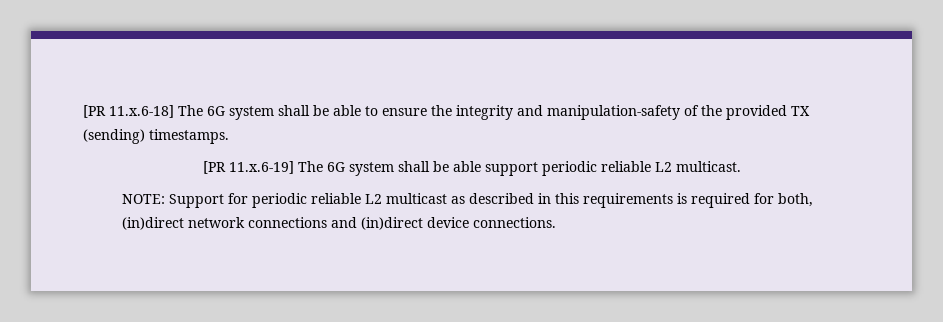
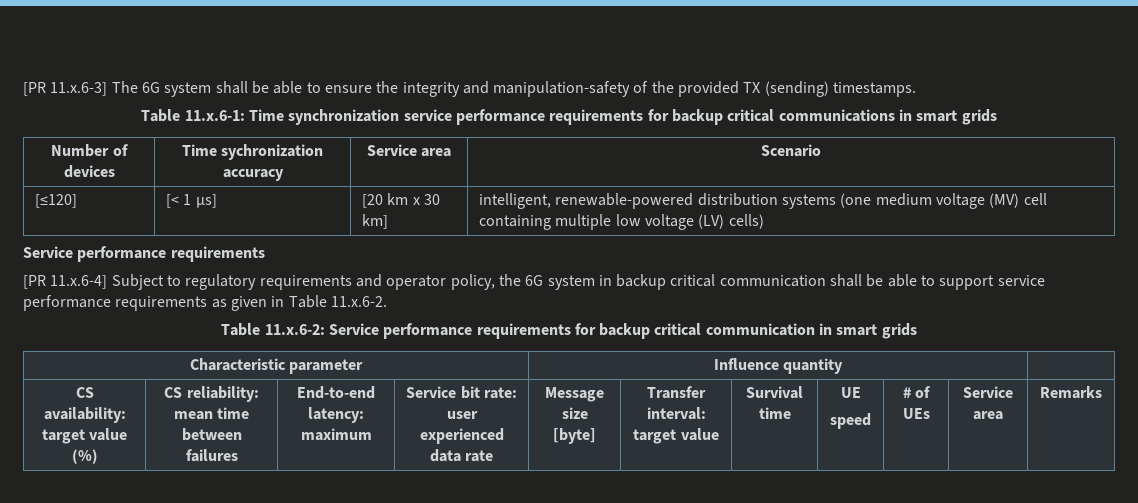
- [PR 11.x.6-18] The 6G system shall be able to ensure the integrity and manipulation-safety of the provided TX (sending) timestamps.
+ [PR 11.x.6-3] The 6G system shall be able to ensure the integrity and manipulation-safety of the provided TX (sending) timestamps.
- [PR 11.x.6-19] The 6G system shall be able support periodic reliable L2 multicast.
- NOTE: Support for periodic reliable L2 multicast as described in this requirements is required for both, (in)direct network connections and (in)direct device connections.
+ Table 11.x.6-1: Time synchronization service performance requirements for backup critical communications in smart grids
+ Number of devices | Time sychronization accuracy | Service area | Scenario
+ [≤120] | [< 1 µs] | [20 km x 30 km] | intelligent, renewable-powered distribution systems (one medium voltage (MV) cell containing multiple low voltage (LV) cells)
+ Service performance requirements
+ [PR 11.x.6-4] Subject to regulatory requirements and operator policy, the 6G system in backup critical communication shall be able to support service performance requirements as given in Table 11.x.6-2.
+ Table 11.x.6-2: Service performance requirements for backup critical communication in smart grids
+ Characteristic parameter | Influence quantity |
+ CS availability: target value (%) | CS reliability: mean time between failures | End-to-end latency: maximum | Service bit rate: user experienced data rate | Message size [byte] | Transfer interval: target value | Survival time | UE
+ speed | # of UEs | Service area | Remarks

